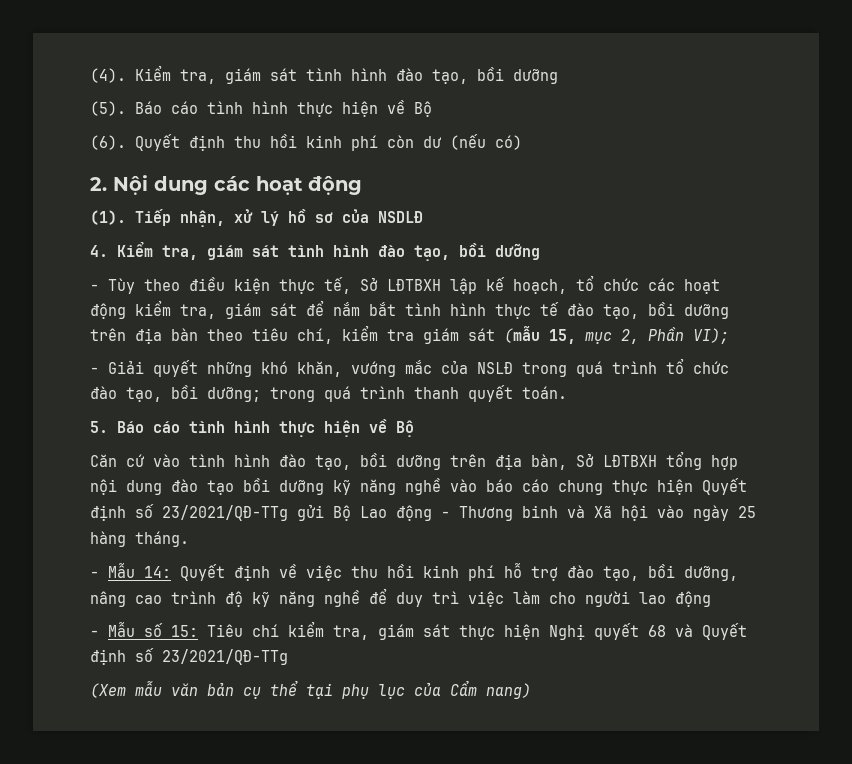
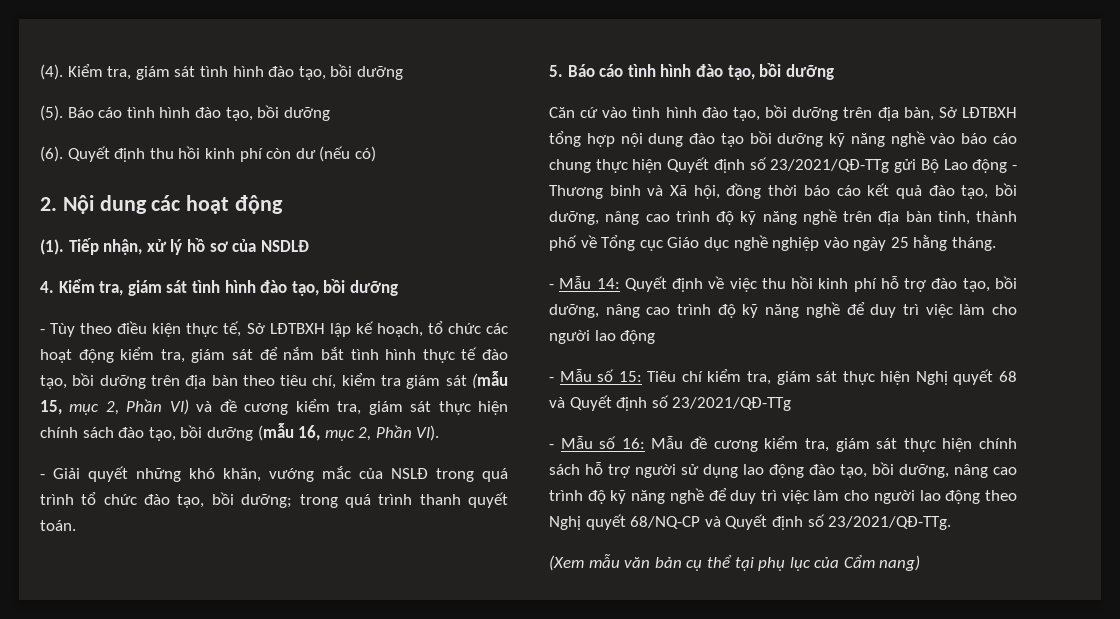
- (5). Báo cáo tình hình thực hiện về Bộ
+ (5). Báo cáo tình hình đào tạo, bồi dưỡng
- - Tùy theo điều kiện thực tế, Sở LĐTBXH lập kế hoạch, tổ chức các hoạt động kiểm tra, giám sát để nắm bắt tình hình thực tế đào tạo, bồi dưỡng trên địa bàn theo tiêu chí, kiểm tra giám sát (mẫu 15, mục 2, Phần VI);
+ - Tùy theo điều kiện thực tế, Sở LĐTBXH lập kế hoạch, tổ chức các hoạt động kiểm tra, giám sát để nắm bắt tình hình thực tế đào tạo, bồi dưỡng trên địa bàn theo tiêu chí, kiểm tra giám sát (mẫu 15, mục 2, Phần VI) và đề cương kiểm tra, giám sát thực hiện chính sách đào tạo, bồi dưỡng (mẫu 16, mục 2, Phần VI).
- 5. Báo cáo tình hình thực hiện về Bộ
+ 5. Báo cáo tình hình đào tạo, bồi dưỡng
- Căn cứ vào tình hình đào tạo, bồi dưỡng trên địa bàn, Sở LĐTBXH tổng hợp nội dung đào tạo bồi dưỡng kỹ năng nghề vào báo cáo chung thực hiện Quyết định số 23/2021/QĐ-TTg gửi Bộ Lao động - Thương binh và Xã hội vào ngày 25 hàng tháng.
+ Căn cứ vào tình hình đào tạo, bồi dưỡng trên địa bàn, Sở LĐTBXH tổng hợp nội dung đào tạo bồi dưỡng kỹ năng nghề vào báo cáo chung thực hiện Quyết định số 23/2021/QĐ-TTg gửi Bộ Lao động - Thương binh và Xã hội, đồng thời báo cáo kết quả đào tạo, bồi dưỡng, nâng cao trình độ kỹ năng nghề trên địa bàn tỉnh, thành phố về Tổng cục Giáo dục nghề nghiệp vào ngày 25 hằng tháng.
+ - Mẫu số 16: Mẫu đề cương kiểm tra, giám sát thực hiện chính sách hỗ trợ người sử dụng lao động đào tạo, bồi dưỡng, nâng cao trình độ kỹ năng nghề để duy trì việc làm cho người lao động theo Nghị quyết 68/NQ-CP và Quyết định số 23/2021/QĐ-TTg.

